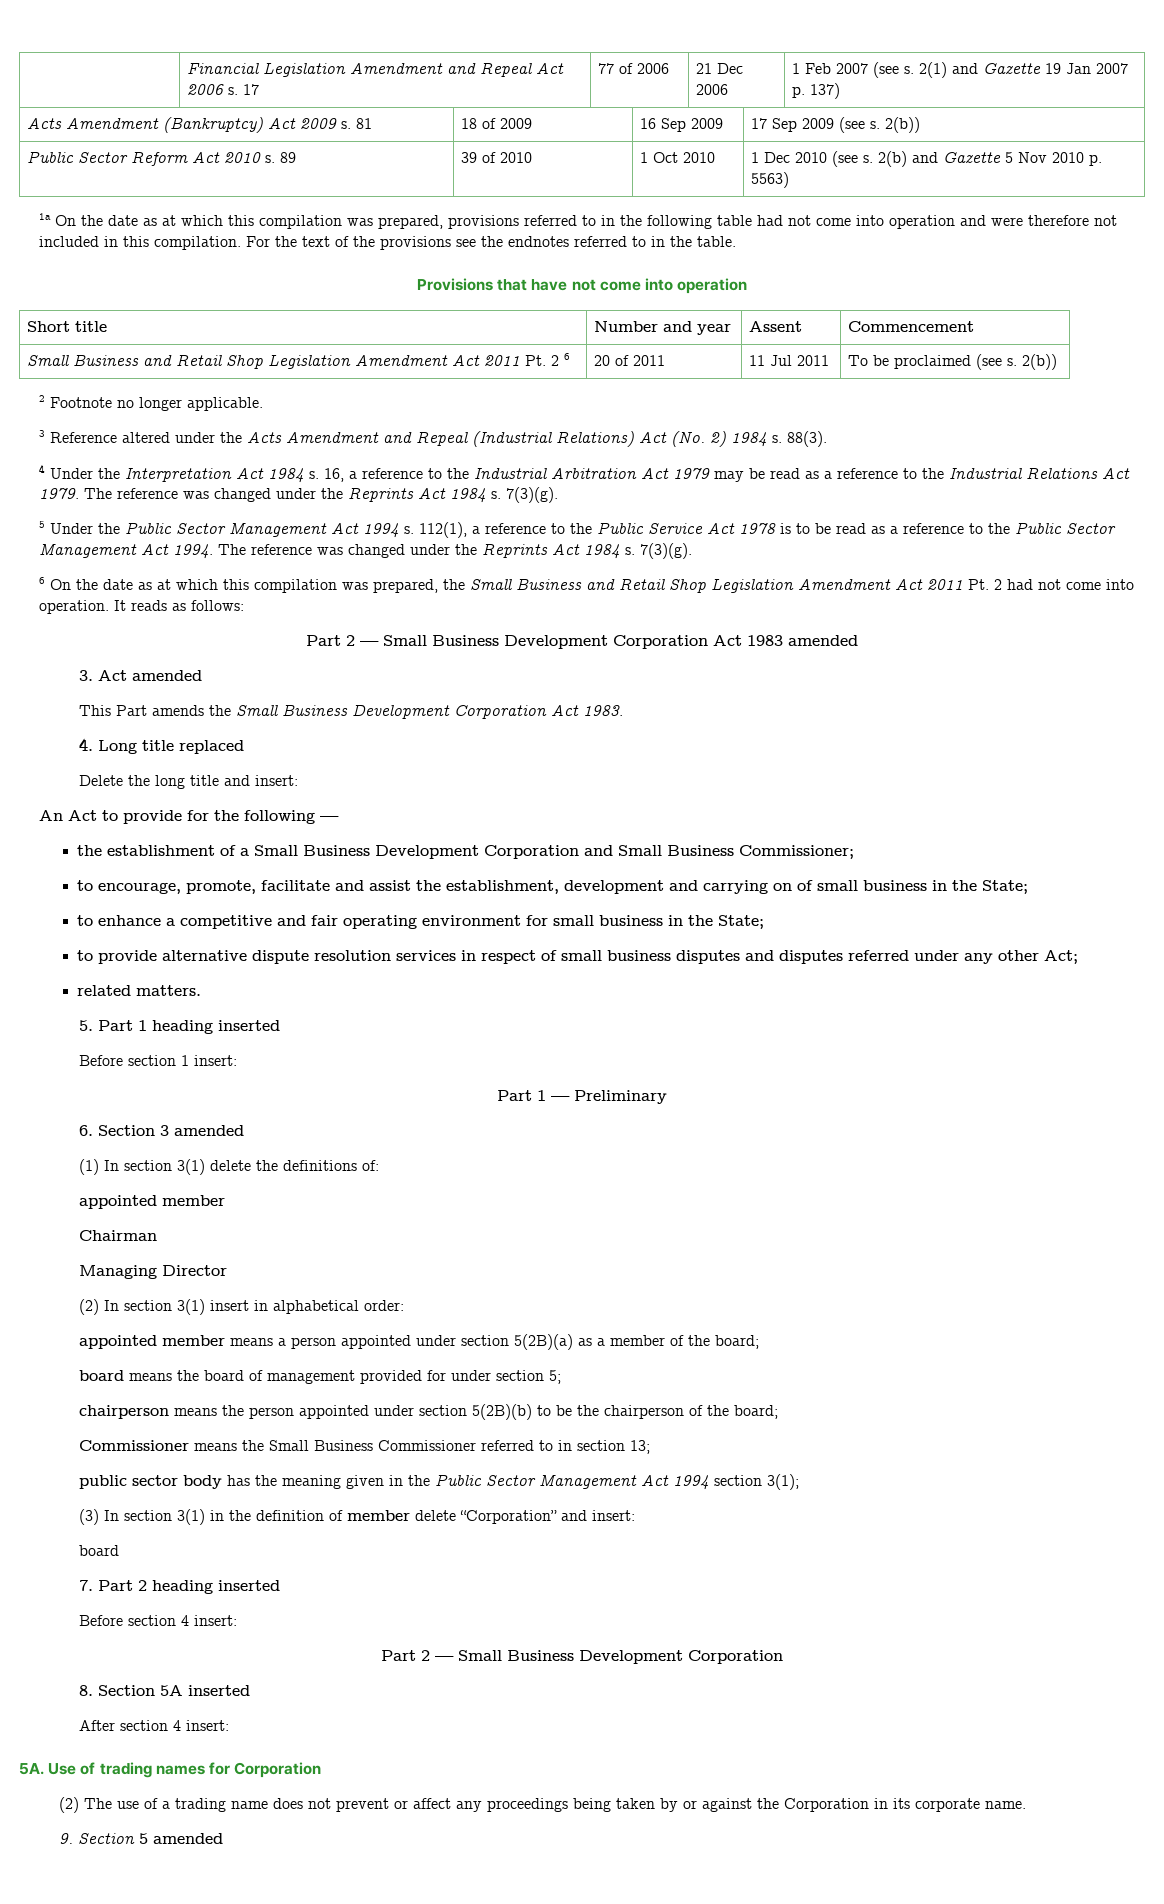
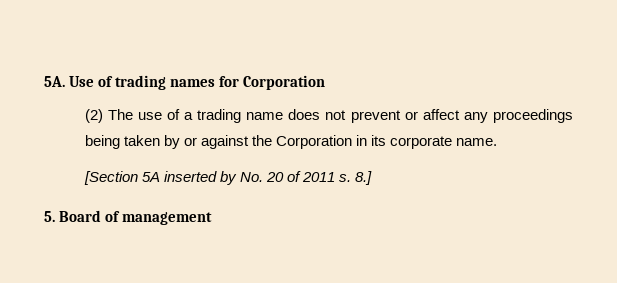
- | Financial Legislation Amendment and Repeal Act 2006 s. 17 | 77 of 2006 | 21 Dec 2006 | 1 Feb 2007 (see s. 2(1) and Gazette 19 Jan 2007 p. 137)
- Acts Amendment (Bankruptcy) Act 2009 s. 81 | 18 of 2009 | 16 Sep 2009 | 17 Sep 2009 (see s. 2(b))
- Public Sector Reform Act 2010 s. 89 | 39 of 2010 | 1 Oct 2010 | 1 Dec 2010 (see s. 2(b) and Gazette 5 Nov 2010 p. 5563)
- 1a On the date as at which this compilation was prepared, provisions referred to in the following table had not come into operation and were therefore not included in this compilation. For the text of the provisions see the endnotes referred to in the table.
- Provisions that have not come into operation
- Short title | Number and year | Assent | Commencement
- Small Business and Retail Shop Legislation Amendment Act 2011 Pt. 2 6 | 20 of 2011 | 11 Jul 2011 | To be proclaimed (see s. 2(b))
- 2 Footnote no longer applicable.
- 3 Reference altered under the Acts Amendment and Repeal (Industrial Relations) Act (No. 2) 1984 s. 88(3).
- 4 Under the Interpretation Act 1984 s. 16, a reference to the Industrial Arbitration Act 1979 may be read as a reference to the Industrial Relations Act 1979. The reference was changed under the Reprints Act 1984 s. 7(3)(g).
- 5 Under the Public Sector Management Act 1994 s. 112(1), a reference to the Public Service Act 1978 is to be read as a reference to the Public Sector Management Act 1994. The reference was changed under the Reprints Act 1984 s. 7(3)(g).
- 6 On the date as at which this compilation was prepared, the Small Business and Retail Shop Legislation Amendment Act 2011 Pt. 2 had not come into operation. It reads as follows:
- Part 2 — Small Business Development Corporation Act 1983 amended
- 3. Act amended
- This Part amends the Small Business Development Corporation Act 1983.
- 4. Long title replaced
- Delete the long title and insert:
- An Act to provide for the following —
- the establishment of a Small Business Development Corporation and Small Business Commissioner;
- to encourage, promote, facilitate and assist the establishment, development and carrying on of small business in the State;
- to enhance a competitive and fair operating environment for small business in the State;
- to provide alternative dispute resolution services in respect of small business disputes and disputes referred under any other Act;
- related matters.
- 5. Part 1 heading inserted
- Before section 1 insert:
- Part 1 — Preliminary
- 6. Section 3 amended
- (1) In section 3(1) delete the definitions of:
- appointed member
- Chairman
- Managing Director
- (2) In section 3(1) insert in alphabetical order:
- appointed member means a person appointed under section 5(2B)(a) as a member of the board;
- board means the board of management provided for under section 5;
- chairperson means the person appointed under section 5(2B)(b) to be the chairperson of the board;
- Commissioner means the Small Business Commissioner referred to in section 13;
- public sector body has the meaning given in the Public Sector Management Act 1994 section 3(1);
- (3) In section 3(1) in the definition of member delete “Corporation” and insert:
- board
- 7. Part 2 heading inserted
- Before section 4 insert:
- Part 2 — Small Business Development Corporation
- 8. Section 5A inserted
- After section 4 insert:
- 9. Section 5 amended
+ [Section 5A inserted by No. 20 of 2011 s. 8.]
+ 5. Board of management

